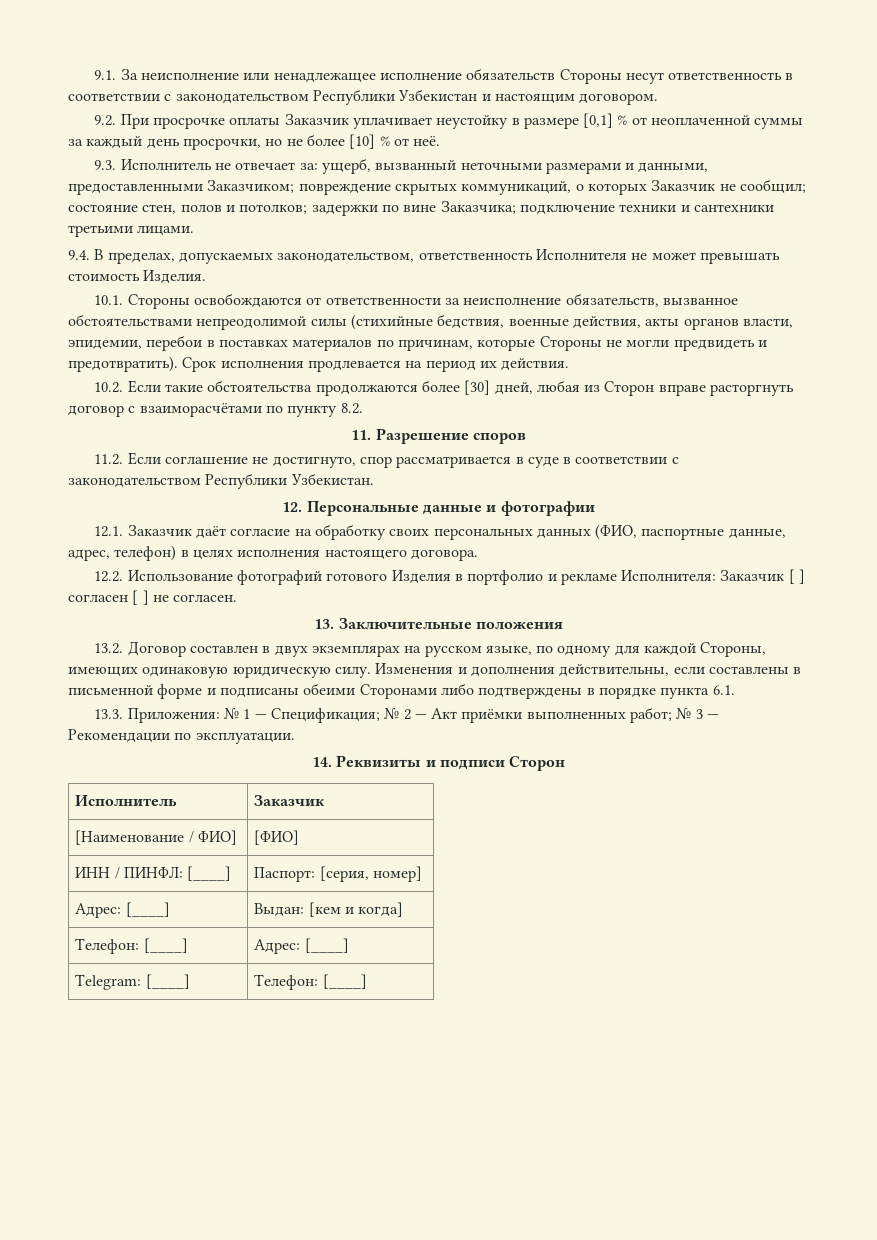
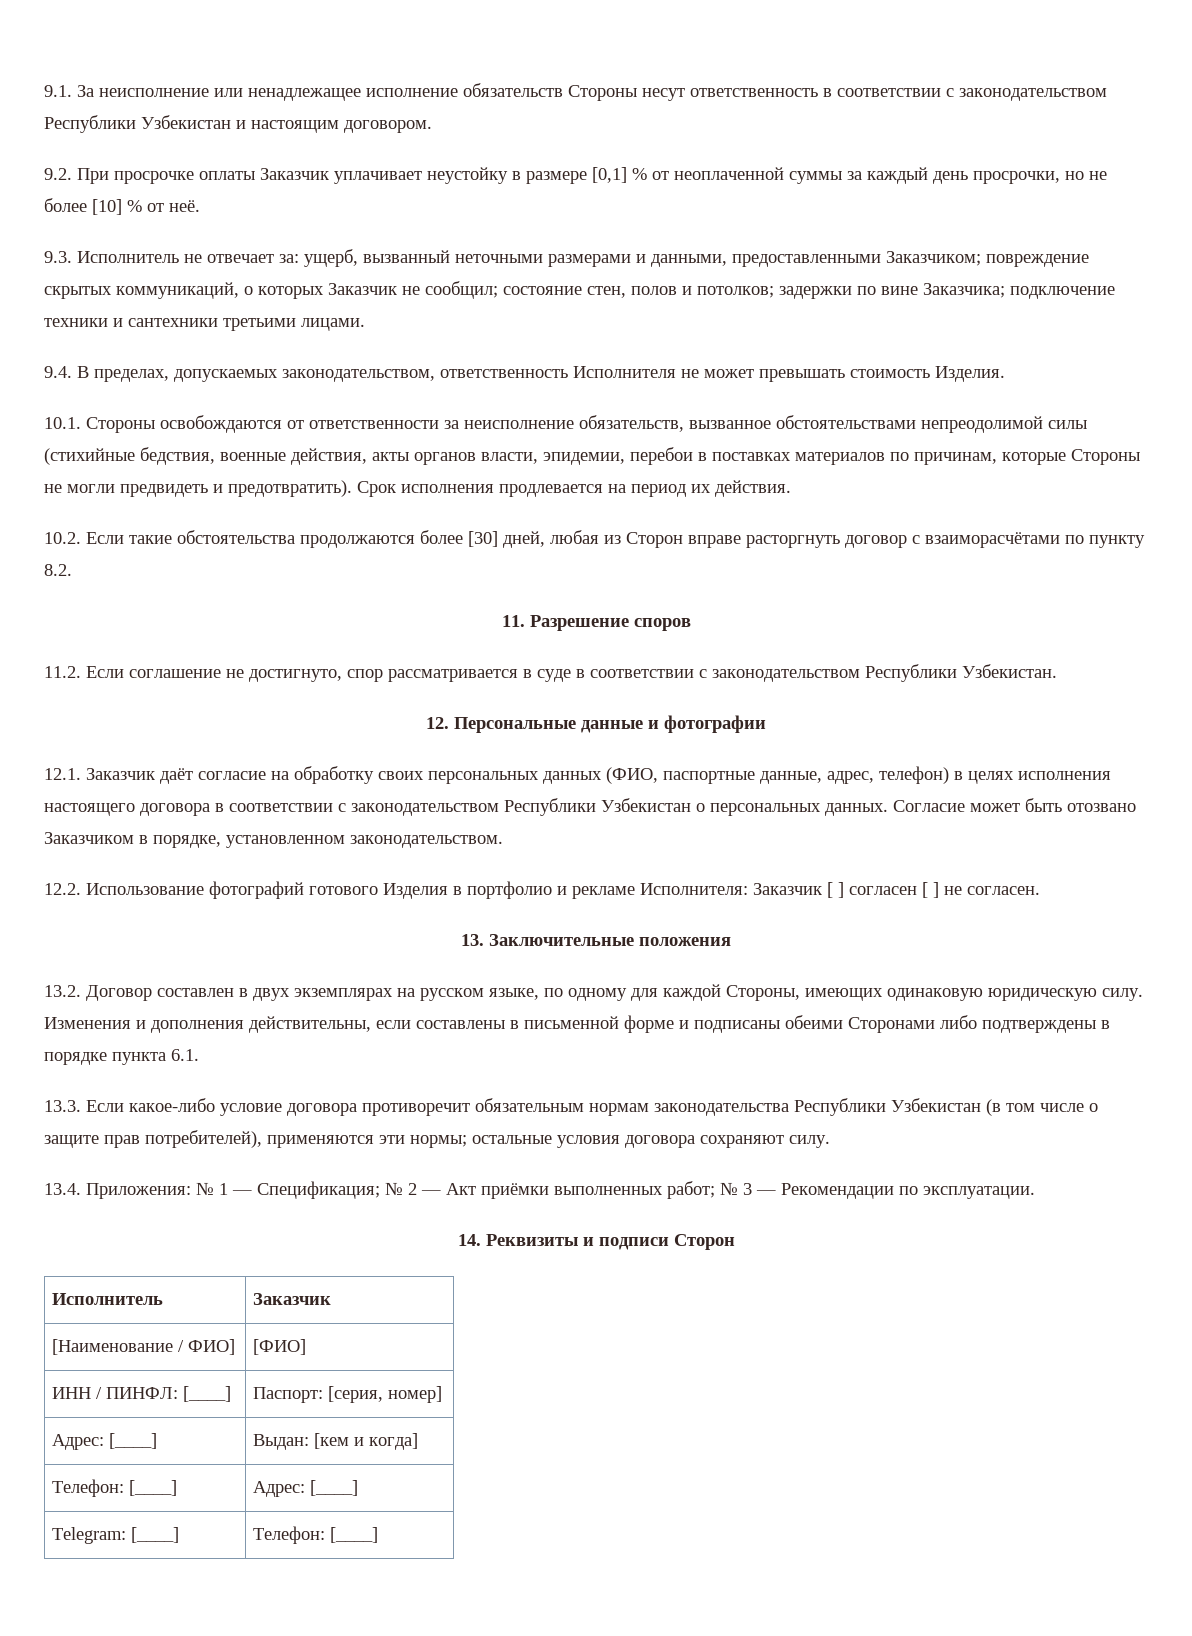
- 12.1. Заказчик даёт согласие на обработку своих персональных данных (ФИО, паспортные данные, адрес, телефон) в целях исполнения настоящего договора.
+ 12.1. Заказчик даёт согласие на обработку своих персональных данных (ФИО, паспортные данные, адрес, телефон) в целях исполнения настоящего договора в соответствии с законодательством Республики Узбекистан о персональных данных. Согласие может быть отозвано Заказчиком в порядке, установленном законодательством.
- 13.3. Приложения: № 1 — Спецификация; № 2 — Акт приёмки выполненных работ; № 3 — Рекомендации по эксплуатации.
+ 13.3. Если какое-либо условие договора противоречит обязательным нормам законодательства Республики Узбекистан (в том числе о защите прав потребителей), применяются эти нормы; остальные условия договора сохраняют силу.
+ 13.4. Приложения: № 1 — Спецификация; № 2 — Акт приёмки выполненных работ; № 3 — Рекомендации по эксплуатации.

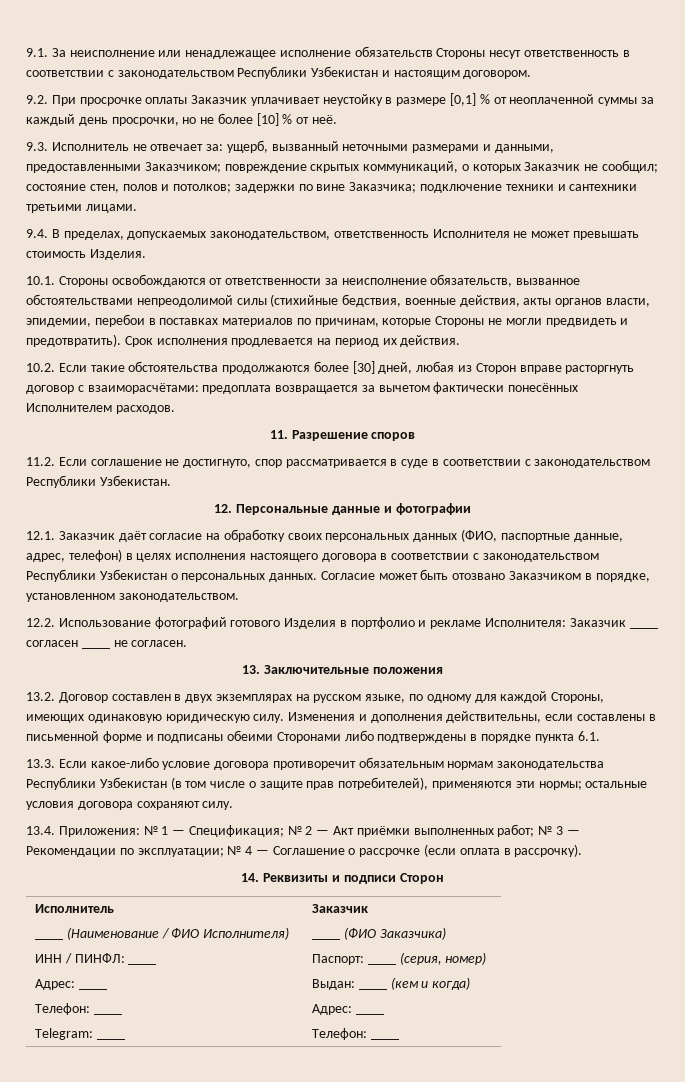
- 10.2. Если такие обстоятельства продолжаются более [30] дней, любая из Сторон вправе расторгнуть договор с взаиморасчётами по пункту 8.2.
+ 10.2. Если такие обстоятельства продолжаются более [30] дней, любая из Сторон вправе расторгнуть договор с взаиморасчётами: предоплата возвращается за вычетом фактически понесённых Исполнителем расходов.
- 12.2. Использование фотографий готового Изделия в портфолио и рекламе Исполнителя: Заказчик [ ] согласен [ ] не согласен.
+ 12.2. Использование фотографий готового Изделия в портфолио и рекламе Исполнителя: Заказчик ____ согласен ____ не согласен.
- 13.4. Приложения: № 1 — Спецификация; № 2 — Акт приёмки выполненных работ; № 3 — Рекомендации по эксплуатации.
+ 13.4. Приложения: № 1 — Спецификация; № 2 — Акт приёмки выполненных работ; № 3 — Рекомендации по эксплуатации; № 4 — Соглашение о рассрочке (если оплата в рассрочку).
- [Наименование / ФИО] | [ФИО]
+ ____ (Наименование / ФИО Исполнителя) | ____ (ФИО Заказчика)
- ИНН / ПИНФЛ: [____] | Паспорт: [серия, номер]
- Адрес: [____] | Выдан: [кем и когда]
- Телефон: [____] | Адрес: [____]
+ ИНН / ПИНФЛ: ____ | Паспорт: ____ (серия, номер)
+ Адрес: ____ | Выдан: ____ (кем и когда)
+ Телефон: ____ | Адрес: ____
- Telegram: [____] | Телефон: [____]
+ Telegram: ____ | Телефон: ____

